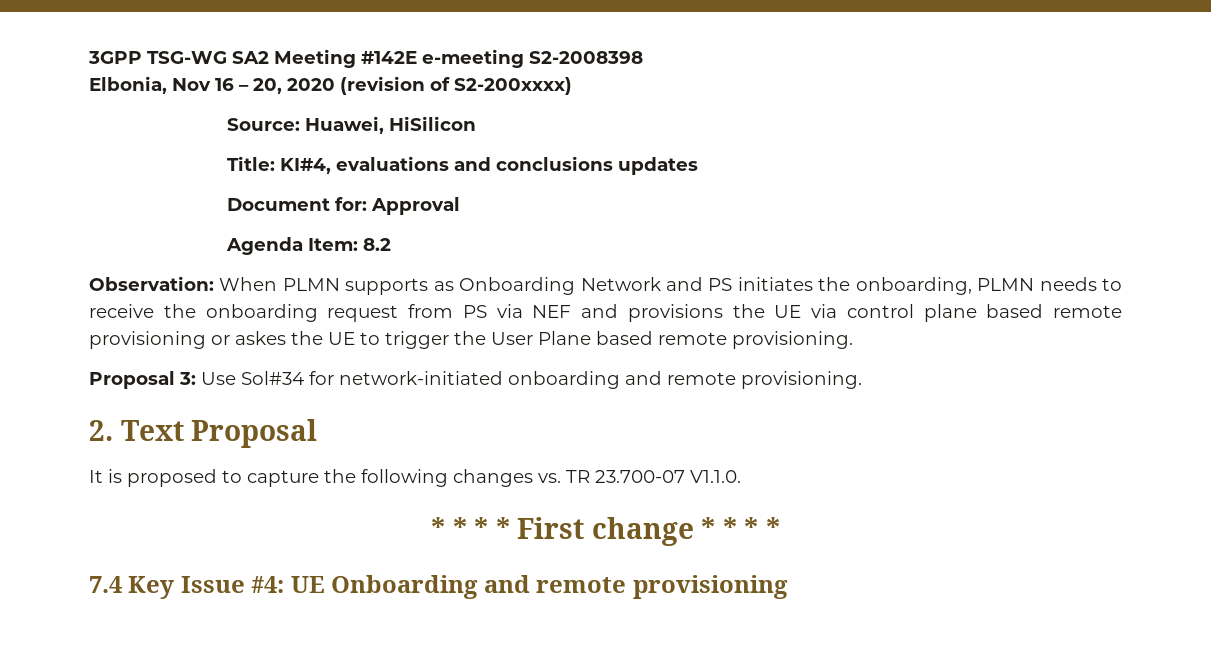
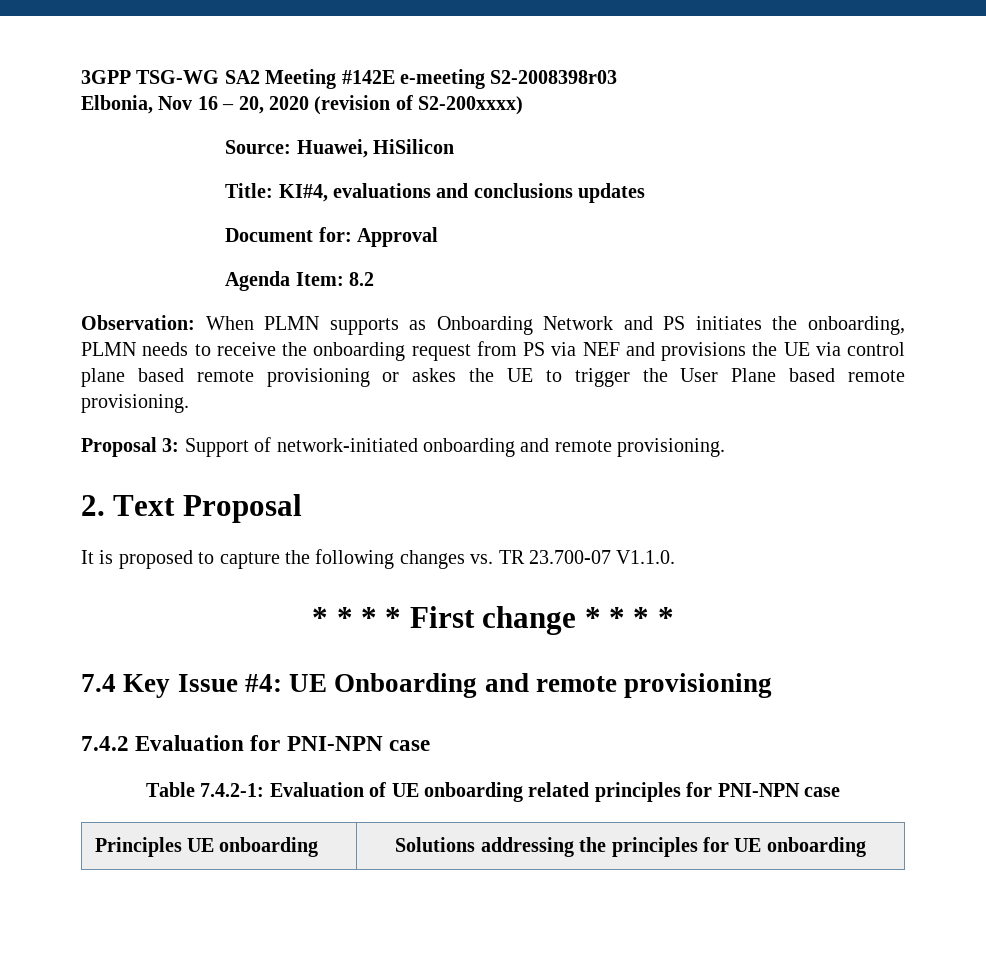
- 3GPP TSG-WG SA2 Meeting #142E e-meeting S2-2008398
+ 3GPP TSG-WG SA2 Meeting #142E e-meeting S2-2008398r03
- Proposal 3: Use Sol#34 for network-initiated onboarding and remote provisioning.
+ Proposal 3: Support of network-initiated onboarding and remote provisioning.
+ 7.4.2 Evaluation for PNI-NPN case
+ Table 7.4.2-1: Evaluation of UE onboarding related principles for PNI-NPN case
+ Principles UE onboarding | Solutions addressing the principles for UE onboarding

